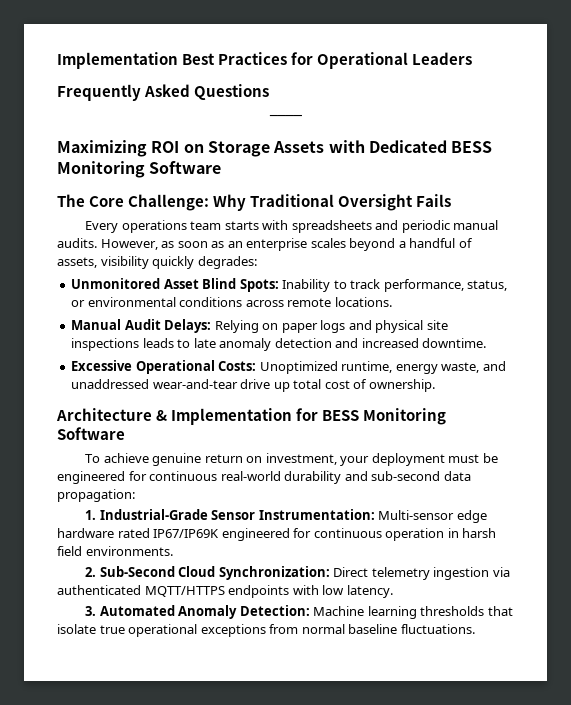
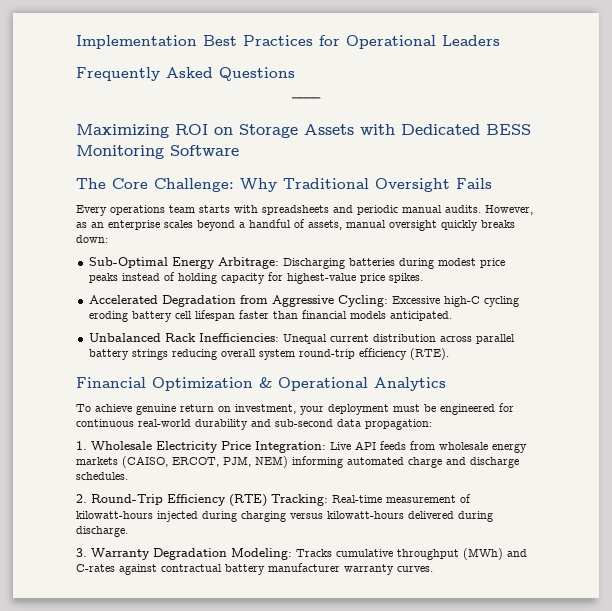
- However, as soon as an enterprise scales beyond a handful of assets, visibility quickly degrades:
- Unmonitored Asset Blind Spots: Inability to track performance, status, or environmental conditions across remote locations.
- Manual Audit Delays: Relying on paper logs and physical site inspections leads to late anomaly detection and increased downtime.
- Excessive Operational Costs: Unoptimized runtime, energy waste, and unaddressed wear-and-tear drive up total cost of ownership.
- Architecture & Implementation for BESS Monitoring Software
+ However, as an enterprise scales beyond a handful of assets, manual oversight quickly breaks down:
+ Sub-Optimal Energy Arbitrage: Discharging batteries during modest price peaks instead of holding capacity for highest-value price spikes.
+ Accelerated Degradation from Aggressive Cycling: Excessive high-C cycling eroding battery cell lifespan faster than financial models anticipated.
+ Unbalanced Rack Inefficiencies: Unequal current distribution across parallel battery strings reducing overall system round-trip efficiency (RTE).
+ Financial Optimization & Operational Analytics
- 1. Industrial-Grade Sensor Instrumentation: Multi-sensor edge hardware rated IP67/IP69K engineered for continuous operation in harsh field environments.
- 2. Sub-Second Cloud Synchronization: Direct telemetry ingestion via authenticated MQTT/HTTPS endpoints with low latency.
- 3. Automated Anomaly Detection: Machine learning thresholds that isolate true operational exceptions from normal baseline fluctuations.
+ 1. Wholesale Electricity Price Integration: Live API feeds from wholesale energy markets (CAISO, ERCOT, PJM, NEM) informing automated charge and discharge schedules.
+ 2. Round-Trip Efficiency (RTE) Tracking: Real-time measurement of kilowatt-hours injected during charging versus kilowatt-hours delivered during discharge.
+ 3. Warranty Degradation Modeling: Tracks cumulative throughput (MWh) and C-rates against contractual battery manufacturer warranty curves.

